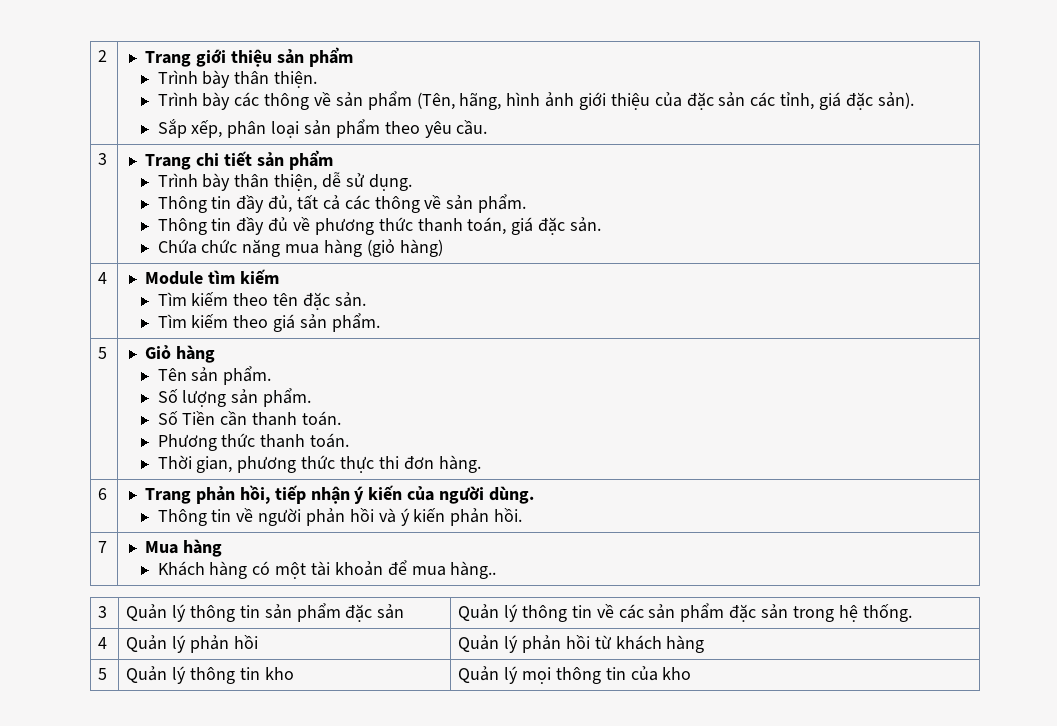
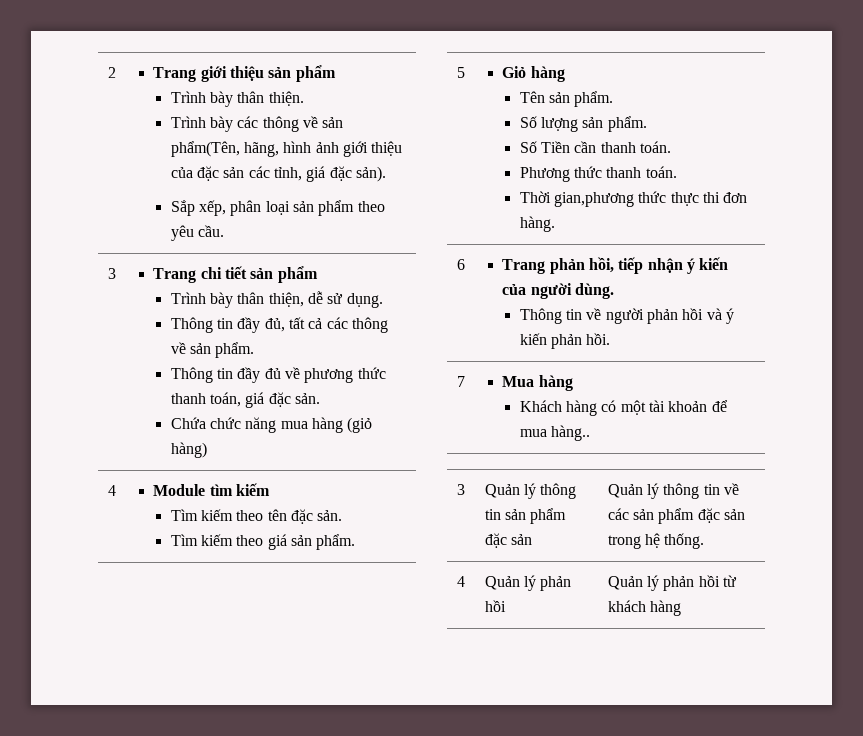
  2 | Trang giới thiệu sản phẩm
  Trình bày thân thiện.
- Trình bày các thông về sản phẩm (Tên, hãng, hình ảnh giới thiệu của đặc sản các tỉnh, giá đặc sản).
+ Trình bày các thông về sản phẩm(Tên, hãng, hình ảnh giới thiệu của đặc sản các tỉnh, giá đặc sản).
  5 | Giỏ hàng
  Tên sản phẩm.
  Số lượng sản phẩm.
  Số Tiền cần thanh toán.
  Phương thức thanh toán.
- Thời gian, phương thức thực thi đơn hàng.
+ Thời gian,phương thức thực thi đơn hàng.
- 5 | Quản lý thông tin kho | Quản lý mọi thông tin của kho

